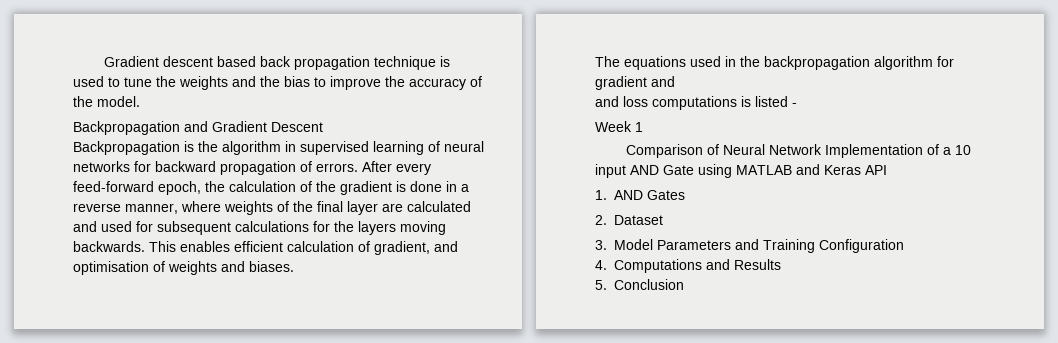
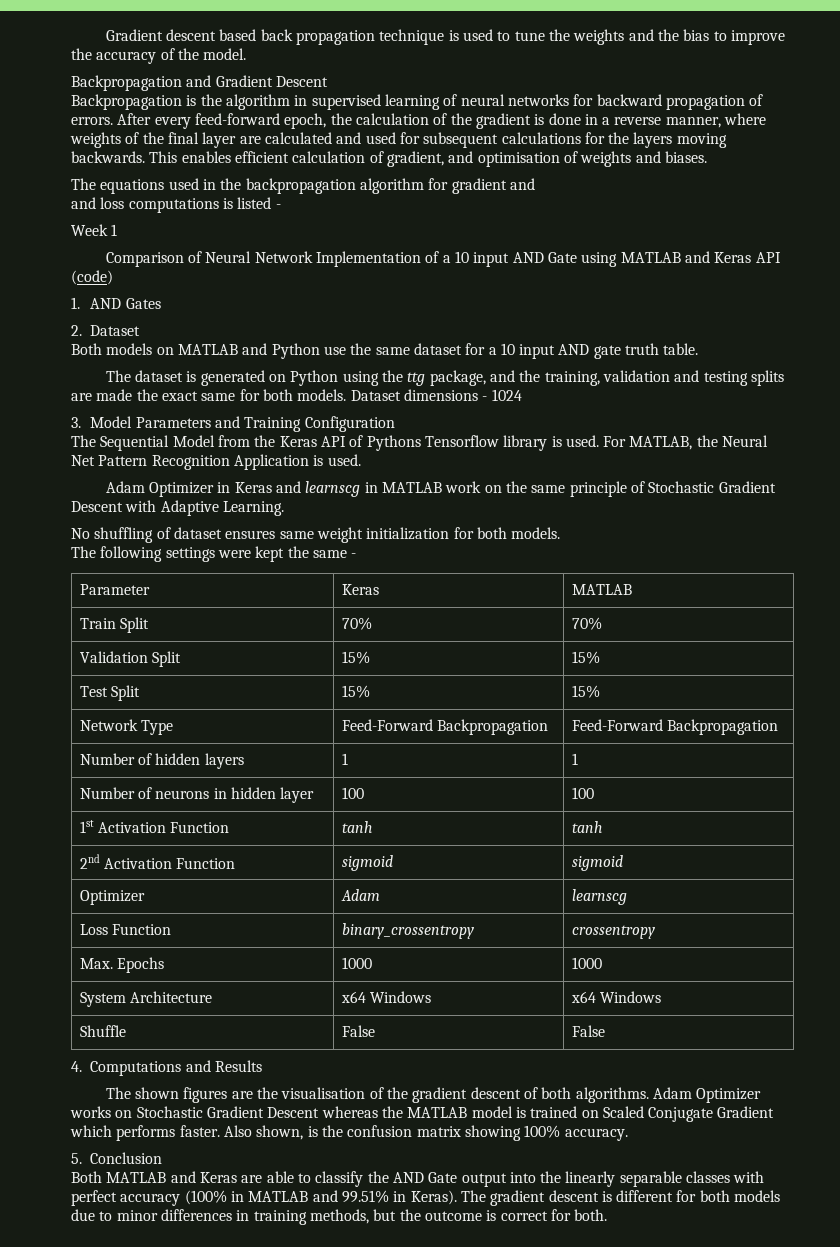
- Comparison of Neural Network Implementation of a 10 input AND Gate using MATLAB and Keras API
+ Comparison of Neural Network Implementation of a 10 input AND Gate using MATLAB and Keras API (code)
+ Both models on MATLAB and Python use the same dataset for a 10 input AND gate truth table.
+ The dataset is generated on Python using the ttg package, and the training, validation and testing splits are made the exact same for both models. Dataset dimensions - 1024
+ The Sequential Model from the Keras API of Pythons Tensorflow library is used. For MATLAB, the Neural Net Pattern Recognition Application is used.
+ Adam Optimizer in Keras and learnscg in MATLAB work on the same principle of Stochastic Gradient Descent with Adaptive Learning.
+ No shuffling of dataset ensures same weight initialization for both models.
+ The following settings were kept the same -
+ Parameter | Keras | MATLAB
+ Train Split | 70% | 70%
+ Validation Split | 15% | 15%
+ Test Split | 15% | 15%
+ Network Type | Feed-Forward Backpropagation | Feed-Forward Backpropagation
+ Number of hidden layers | 1 | 1
+ Number of neurons in hidden layer | 100 | 100
+ 1st Activation Function | tanh | tanh
+ 2nd Activation Function | sigmoid | sigmoid
+ Optimizer | Adam | learnscg
+ Loss Function | binary_crossentropy | crossentropy
+ Max. Epochs | 1000 | 1000
+ System Architecture | x64 Windows | x64 Windows
+ Shuffle | False | False
  4. Computations and Results
+ The shown figures are the visualisation of the gradient descent of both algorithms. Adam Optimizer works on Stochastic Gradient Descent whereas the MATLAB model is trained on Scaled Conjugate Gradient which performs faster. Also shown, is the confusion matrix showing 100% accuracy.
  5. Conclusion
+ Both MATLAB and Keras are able to classify the AND Gate output into the linearly separable classes with perfect accuracy (100% in MATLAB and 99.51% in Keras). The gradient descent is different for both models due to minor differences in training methods, but the outcome is correct for both.

